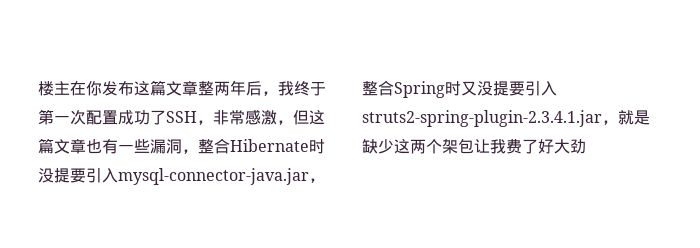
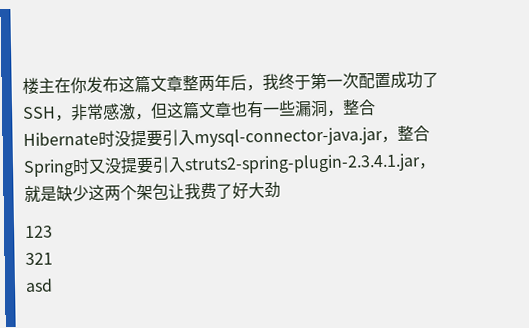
+ 123
+ 321
+ asd

